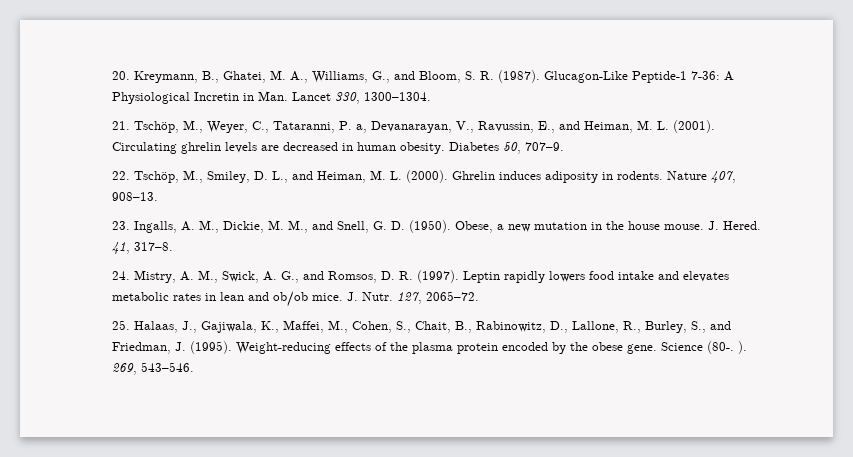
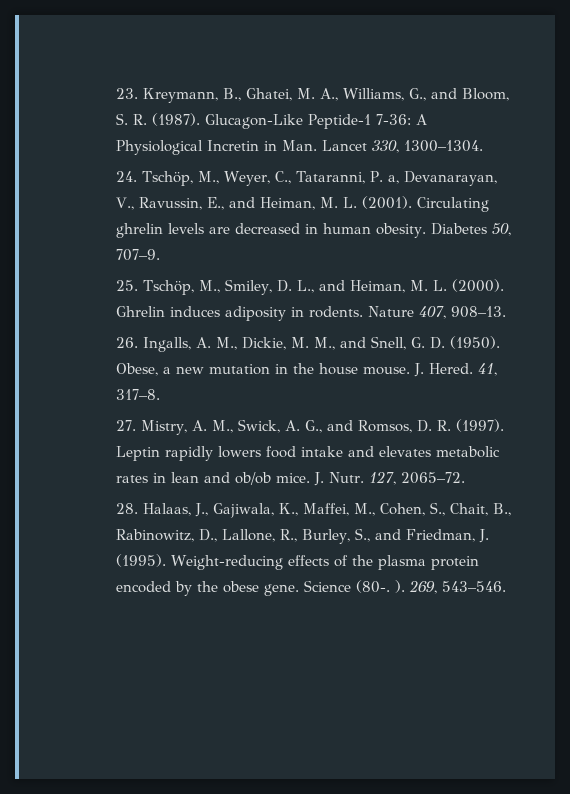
- 20. Kreymann, B., Ghatei, M. A., Williams, G., and Bloom, S. R. (1987).
+ 23. Kreymann, B., Ghatei, M. A., Williams, G., and Bloom, S. R. (1987).
- 21. Tschöp, M., Weyer, C., Tataranni, P. a, Devanarayan, V., Ravussin, E., and Heiman, M. L. (2001).
+ 24. Tschöp, M., Weyer, C., Tataranni, P. a, Devanarayan, V., Ravussin, E., and Heiman, M. L. (2001).
- 22. Tschöp, M., Smiley, D. L., and Heiman, M. L. (2000).
+ 25. Tschöp, M., Smiley, D. L., and Heiman, M. L. (2000).
- 23. Ingalls, A. M., Dickie, M. M., and Snell, G. D. (1950).
+ 26. Ingalls, A. M., Dickie, M. M., and Snell, G. D. (1950).
- 24. Mistry, A. M., Swick, A. G., and Romsos, D. R. (1997).
+ 27. Mistry, A. M., Swick, A. G., and Romsos, D. R. (1997).
- 25. Halaas, J., Gajiwala, K., Maffei, M., Cohen, S., Chait, B., Rabinowitz, D., Lallone, R., Burley, S., and Friedman, J. (1995).
+ 28. Halaas, J., Gajiwala, K., Maffei, M., Cohen, S., Chait, B., Rabinowitz, D., Lallone, R., Burley, S., and Friedman, J. (1995).

